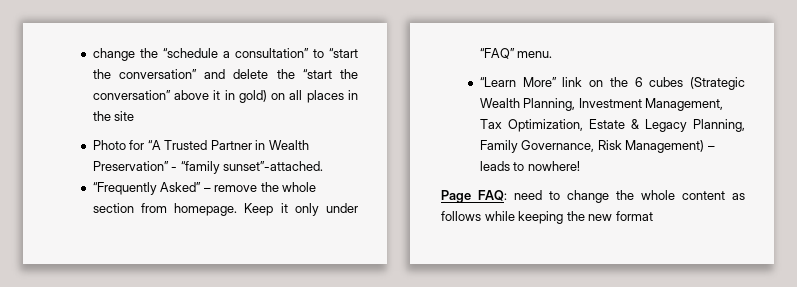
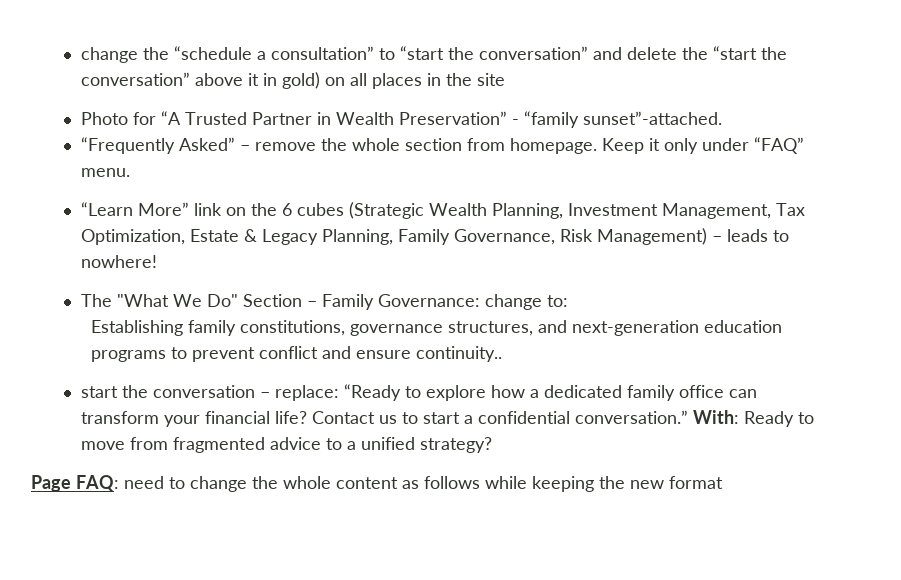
+ The "What We Do" Section – Family Governance: change to:
+ Establishing family constitutions, governance structures, and next-generation education programs to prevent conflict and ensure continuity..
+ start the conversation – replace: “Ready to explore how a dedicated family office can transform your financial life? Contact us to start a confidential conversation.” With: Ready to move from fragmented advice to a unified strategy?

